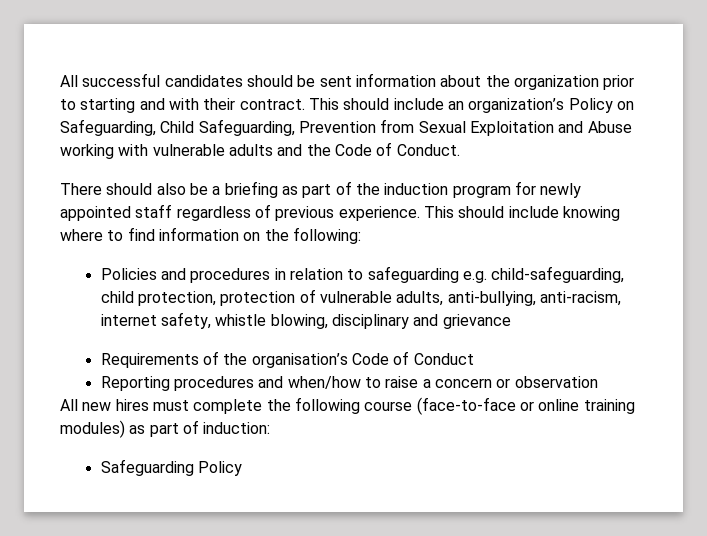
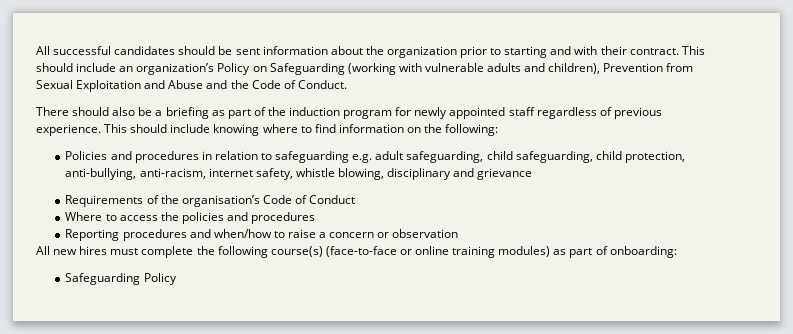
- This should include an organization’s Policy on Safeguarding, Child Safeguarding, Prevention from Sexual Exploitation and Abuse working with vulnerable adults and the Code of Conduct.
+ This should include an organization’s Policy on Safeguarding (working with vulnerable adults and children), Prevention from Sexual Exploitation and Abuse and the Code of Conduct.
- Policies and procedures in relation to safeguarding e.g. child-safeguarding, child protection, protection of vulnerable adults, anti-bullying, anti-racism, internet safety, whistle blowing, disciplinary and grievance
+ Policies and procedures in relation to safeguarding e.g. adult safeguarding, child safeguarding, child protection, anti-bullying, anti-racism, internet safety, whistle blowing, disciplinary and grievance
+ Where to access the policies and procedures
- All new hires must complete the following course (face-to-face or online training modules) as part of induction:
+ All new hires must complete the following course(s) (face-to-face or online training modules) as part of onboarding:

